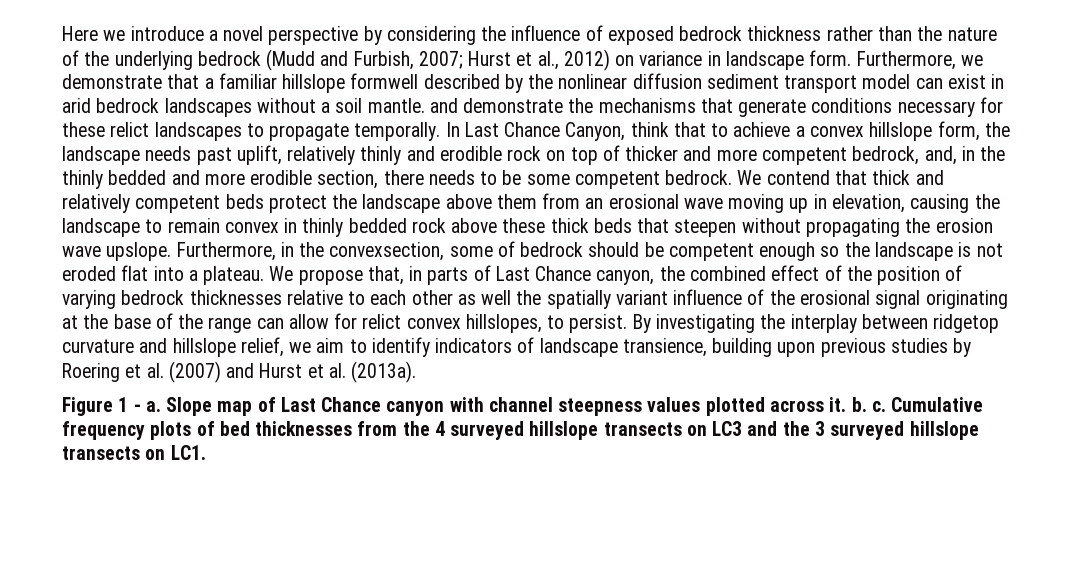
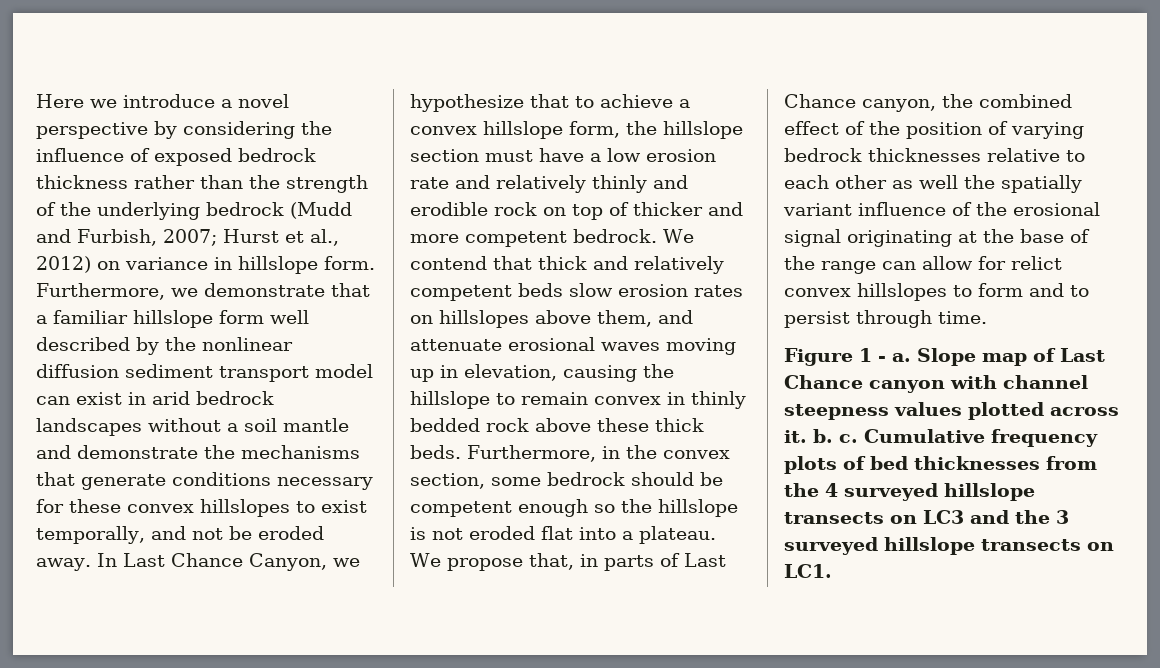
- Here we introduce a novel perspective by considering the influence of exposed bedrock thickness rather than the nature of the underlying bedrock (Mudd and Furbish, 2007; Hurst et al., 2012) on variance in landscape form.
+ Here we introduce a novel perspective by considering the influence of exposed bedrock thickness rather than the strength of the underlying bedrock (Mudd and Furbish, 2007; Hurst et al., 2012) on variance in hillslope form.
- Furthermore, we demonstrate that a familiar hillslope formwell described by the nonlinear diffusion sediment transport model can exist in arid bedrock landscapes without a soil mantle. and demonstrate the mechanisms that generate conditions necessary for these relict landscapes to propagate temporally.
+ Furthermore, we demonstrate that a familiar hillslope form well described by the nonlinear diffusion sediment transport model can exist in arid bedrock landscapes without a soil mantle and demonstrate the mechanisms that generate conditions necessary for these convex hillslopes to exist temporally, and not be eroded away.
- In Last Chance Canyon, think that to achieve a convex hillslope form, the landscape needs past uplift, relatively thinly and erodible rock on top of thicker and more competent bedrock, and, in the thinly bedded and more erodible section, there needs to be some competent bedrock.
+ In Last Chance Canyon, we hypothesize that to achieve a convex hillslope form, the hillslope section must have a low erosion rate and relatively thinly and erodible rock on top of thicker and more competent bedrock.
- We contend that thick and relatively competent beds protect the landscape above them from an erosional wave moving up in elevation, causing the landscape to remain convex in thinly bedded rock above these thick beds that steepen without propagating the erosion wave upslope. Furthermore, in the convexsection, some of bedrock should be competent enough so the landscape is not eroded flat into a plateau.
+ We contend that thick and relatively competent beds slow erosion rates on hillslopes above them, and attenuate erosional waves moving up in elevation, causing the hillslope to remain convex in thinly bedded rock above these thick beds. Furthermore, in the convex section, some bedrock should be competent enough so the hillslope is not eroded flat into a plateau.
- We propose that, in parts of Last Chance canyon, the combined effect of the position of varying bedrock thicknesses relative to each other as well the spatially variant influence of the erosional signal originating at the base of the range can allow for relict convex hillslopes, to persist. By investigating the interplay between ridgetop curvature and hillslope relief, we aim to identify indicators of landscape transience, building upon previous studies by Roering et al. (2007) and Hurst et al. (2013a).
+ We propose that, in parts of Last Chance canyon, the combined effect of the position of varying bedrock thicknesses relative to each other as well the spatially variant influence of the erosional signal originating at the base of the range can allow for relict convex hillslopes to form and to persist through time.

